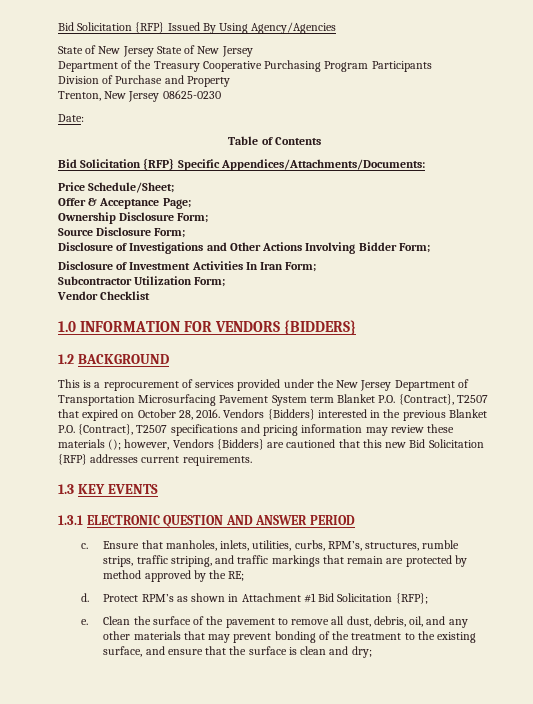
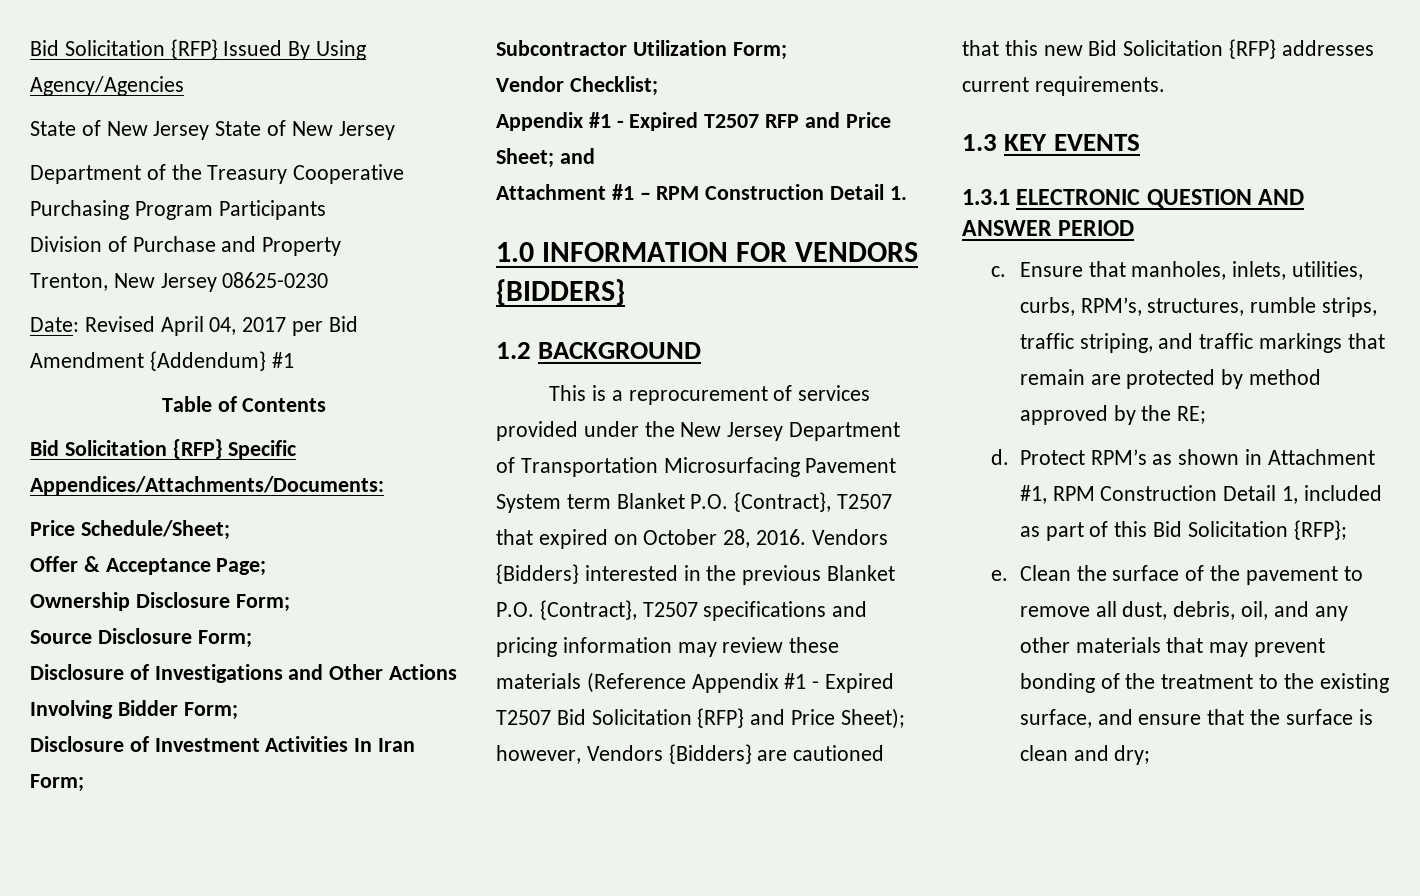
- Date:
+ Date: Revised April 04, 2017 per Bid Amendment {Addendum} #1
- Vendor Checklist
+ Vendor Checklist;
+ Appendix #1 - Expired T2507 RFP and Price Sheet; and
+ Attachment #1 – RPM Construction Detail 1.
- Vendors {Bidders} interested in the previous Blanket P.O. {Contract}, T2507 specifications and pricing information may review these materials (); however, Vendors {Bidders} are cautioned that this new Bid Solicitation {RFP} addresses current requirements.
+ Vendors {Bidders} interested in the previous Blanket P.O. {Contract}, T2507 specifications and pricing information may review these materials (Reference Appendix #1 - Expired T2507 Bid Solicitation {RFP} and Price Sheet); however, Vendors {Bidders} are cautioned that this new Bid Solicitation {RFP} addresses current requirements.
- Protect RPM’s as shown in Attachment #1 Bid Solicitation {RFP};
+ Protect RPM’s as shown in Attachment #1, RPM Construction Detail 1, included as part of this Bid Solicitation {RFP};

